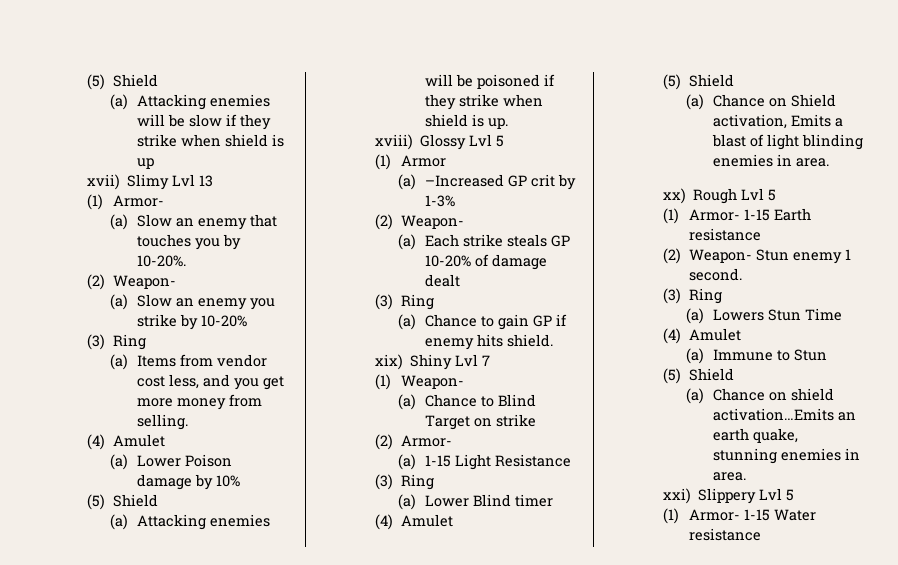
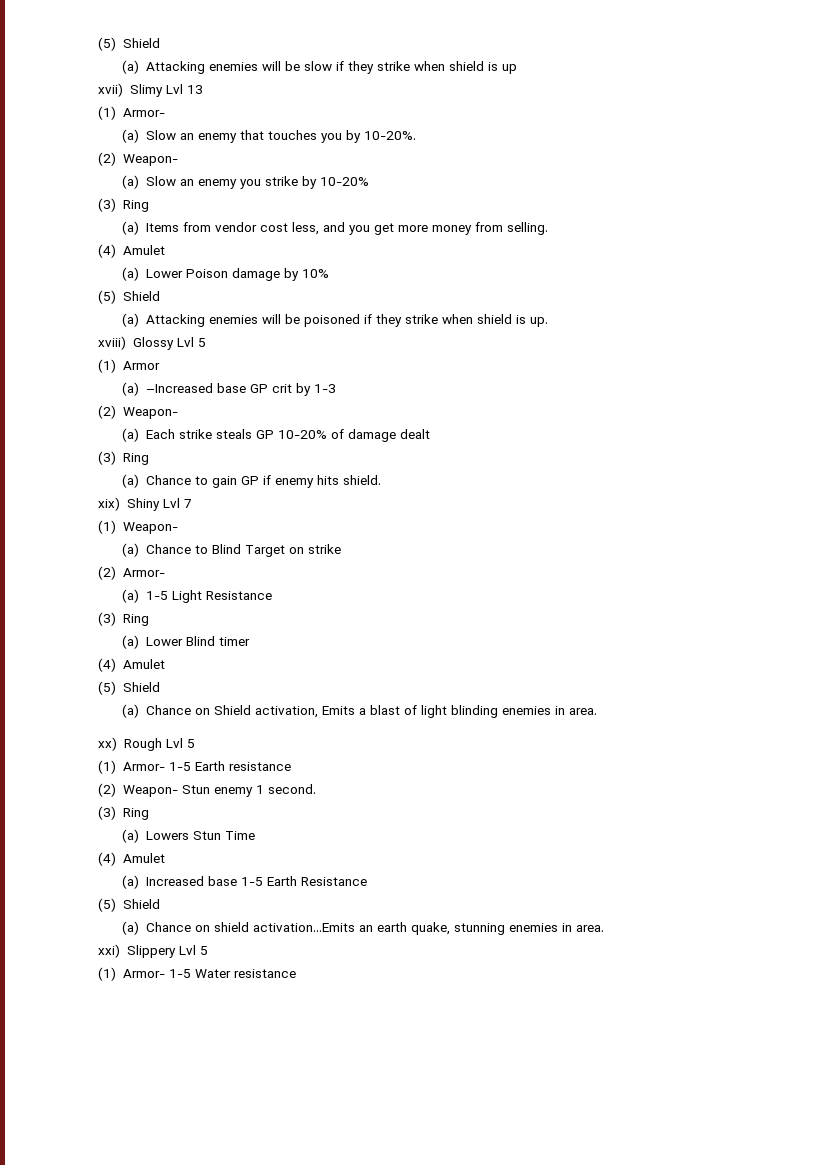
- (a) –Increased GP crit by 1-3%
+ (a) –Increased base GP crit by 1-3
- (a) 1-15 Light Resistance
+ (a) 1-5 Light Resistance
- (1) Armor- 1-15 Earth resistance
+ (1) Armor- 1-5 Earth resistance
- (a) Immune to Stun
+ (a) Increased base 1-5 Earth Resistance
- (1) Armor- 1-15 Water resistance
+ (1) Armor- 1-5 Water resistance

